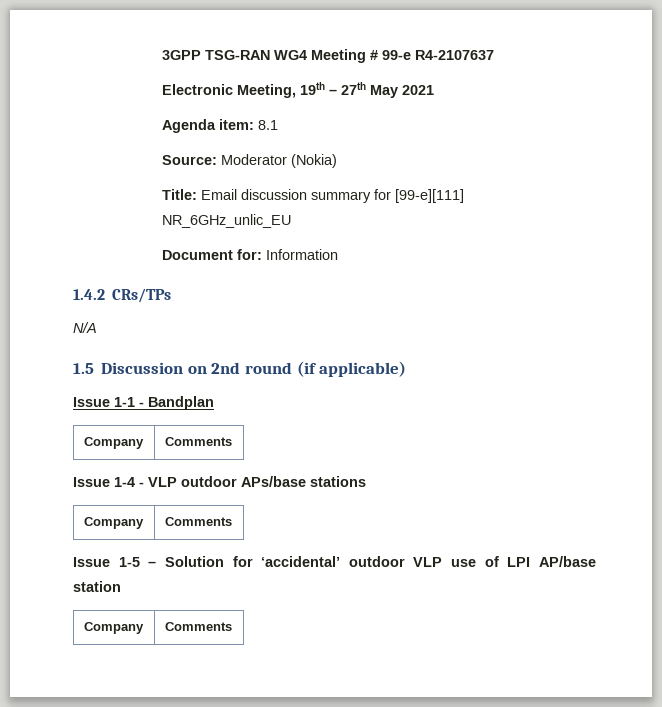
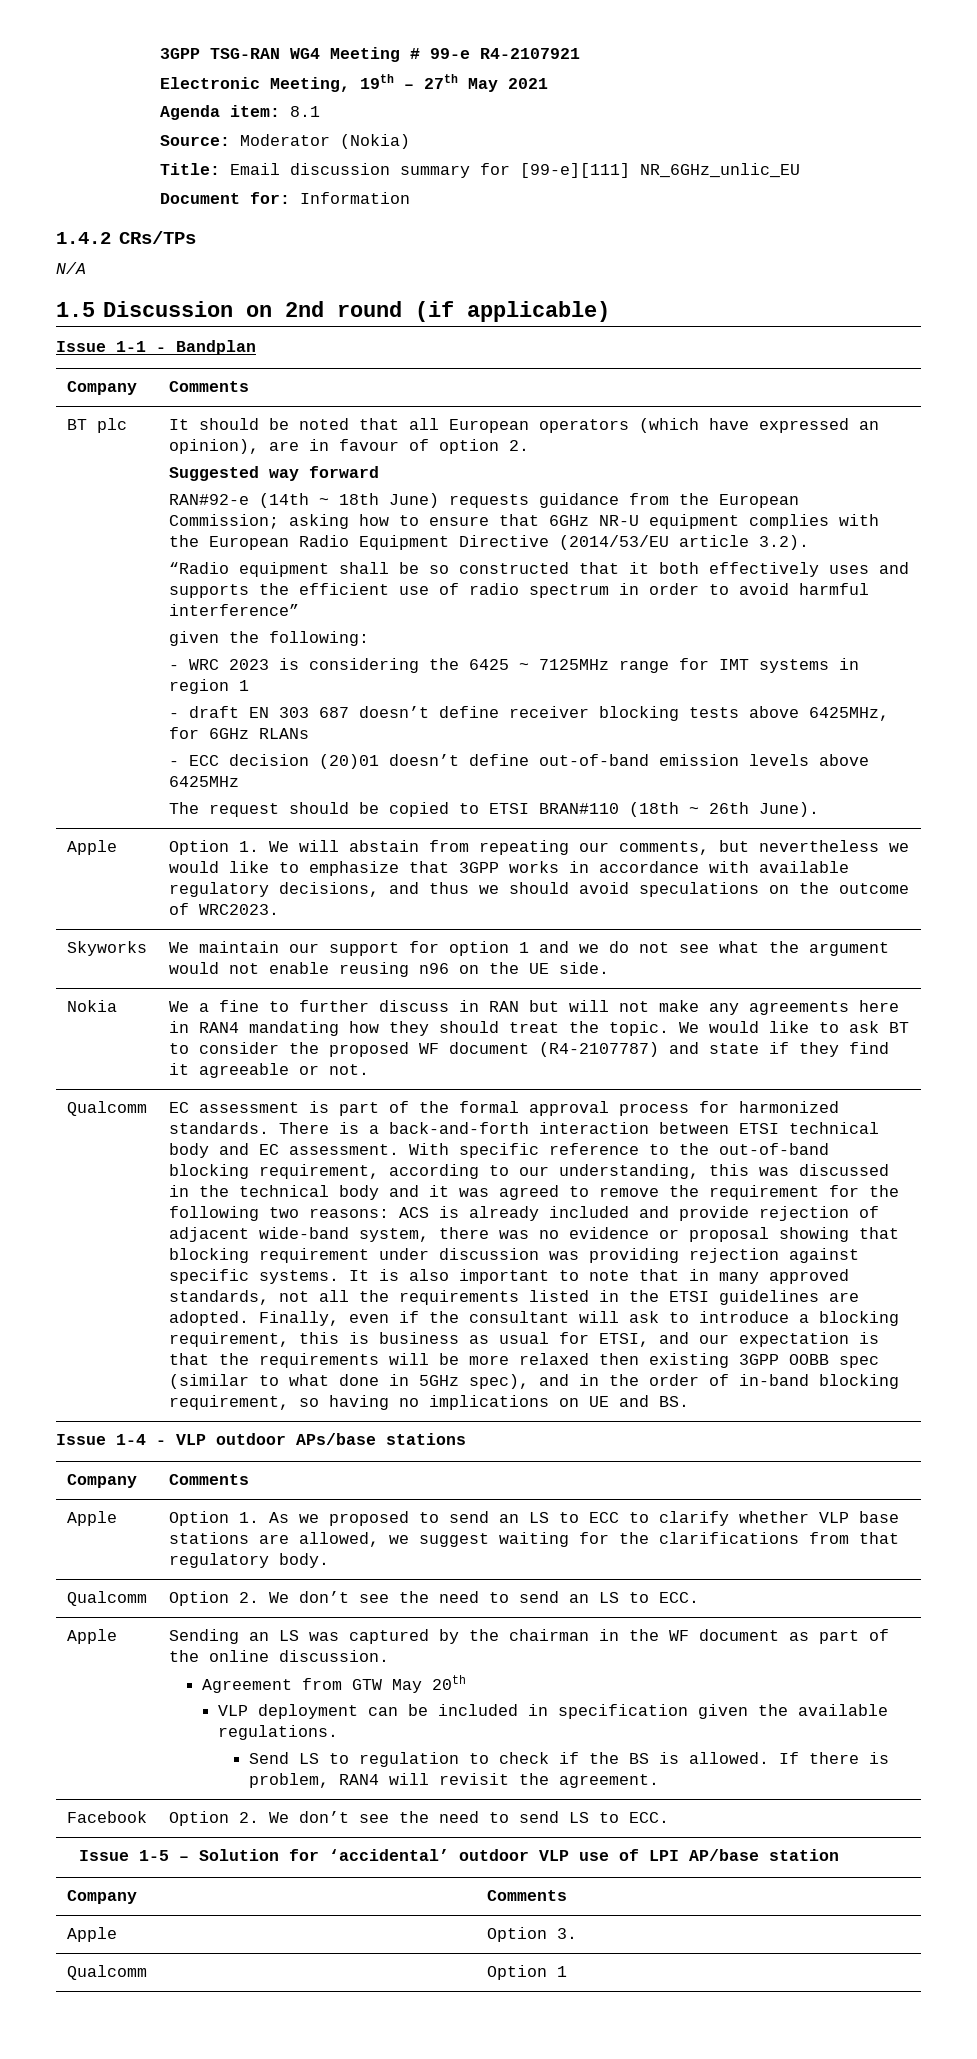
- 3GPP TSG-RAN WG4 Meeting # 99-e R4-2107637
+ 3GPP TSG-RAN WG4 Meeting # 99-e R4-2107921
+ BT plc | It should be noted that all European operators (which have expressed an opinion), are in favour of option 2.
+ Suggested way forward
+ RAN#92-e (14th ~ 18th June) requests guidance from the European Commission; asking how to ensure that 6GHz NR-U equipment complies with the European Radio Equipment Directive (2014/53/EU article 3.2).
+ “Radio equipment shall be so constructed that it both effectively uses and supports the efficient use of radio spectrum in order to avoid harmful interference”
+ given the following:
+ - WRC 2023 is considering the 6425 ~ 7125MHz range for IMT systems in region 1
+ - draft EN 303 687 doesn’t define receiver blocking tests above 6425MHz, for 6GHz RLANs
+ - ECC decision (20)01 doesn’t define out-of-band emission levels above 6425MHz
+ The request should be copied to ETSI BRAN#110 (18th ~ 26th June).
+ Apple | Option 1. We will abstain from repeating our comments, but nevertheless we would like to emphasize that 3GPP works in accordance with available regulatory decisions, and thus we should avoid speculations on the outcome of WRC2023.
+ Skyworks | We maintain our support for option 1 and we do not see what the argument would not enable reusing n96 on the UE side.
+ Nokia | We a fine to further discuss in RAN but will not make any agreements here in RAN4 mandating how they should treat the topic. We would like to ask BT to consider the proposed WF document (R4-2107787) and state if they find it agreeable or not.
+ Qualcomm | EC assessment is part of the formal approval process for harmonized standards. There is a back-and-forth interaction between ETSI technical body and EC assessment. With specific reference to the out-of-band blocking requirement, according to our understanding, this was discussed in the technical body and it was agreed to remove the requirement for the following two reasons: ACS is already included and provide rejection of adjacent wide-band system, there was no evidence or proposal showing that blocking requirement under discussion was providing rejection against specific systems. It is also important to note that in many approved standards, not all the requirements listed in the ETSI guidelines are adopted. Finally, even if the consultant will ask to introduce a blocking requirement, this is business as usual for ETSI, and our expectation is that the requirements will be more relaxed then existing 3GPP OOBB spec (similar to what done in 5GHz spec), and in the order of in-band blocking requirement, so having no implications on UE and BS.
+ Apple | Option 1. As we proposed to send an LS to ECC to clarify whether VLP base stations are allowed, we suggest waiting for the clarifications from that regulatory body.
+ Qualcomm | Option 2. We don’t see the need to send an LS to ECC.
+ Apple | Sending an LS was captured by the chairman in the WF document as part of the online discussion.
+ Agreement from GTW May 20th
+ VLP deployment can be included in specification given the available regulations.
+ Send LS to regulation to check if the BS is allowed. If there is problem, RAN4 will revisit the agreement.
+ Facebook | Option 2. We don’t see the need to send LS to ECC.
+ Apple | Option 3.
+ Qualcomm | Option 1

